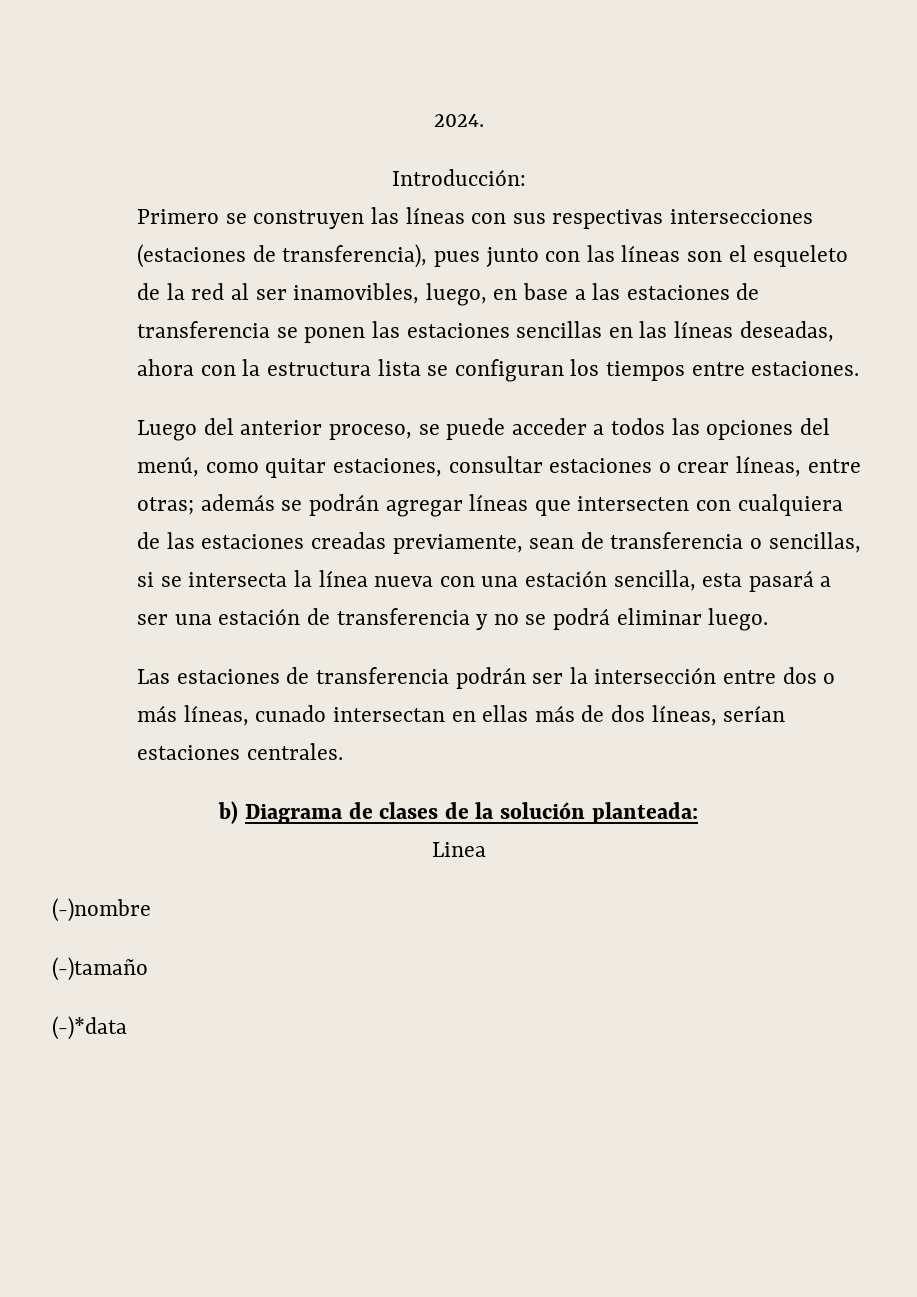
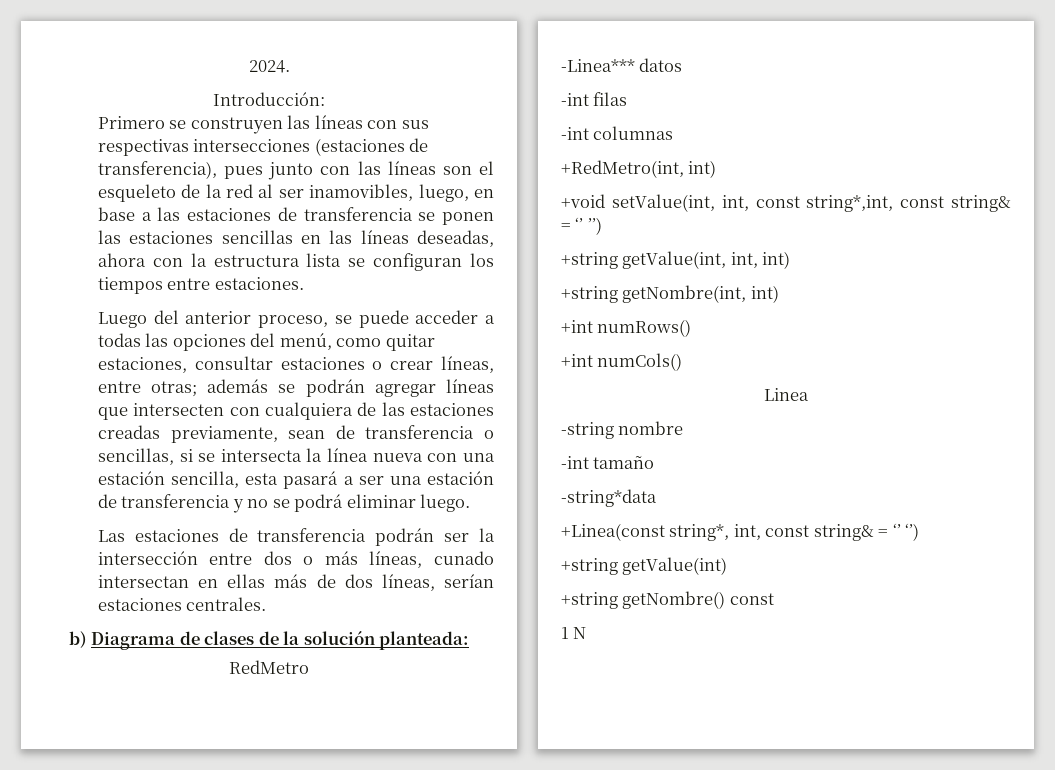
- Luego del anterior proceso, se puede acceder a todos las opciones del menú, como quitar estaciones, consultar estaciones o crear líneas, entre otras;
+ Luego del anterior proceso, se puede acceder a todas las opciones del menú, como quitar estaciones, consultar estaciones o crear líneas, entre otras;
+ RedMetro
+ -Linea*** datos
+ -int filas
+ -int columnas
+ +RedMetro(int, int)
+ +void setValue(int, int, const string*,int, const string& = ‘’ ’’)
+ +string getValue(int, int, int)
+ +string getNombre(int, int)
+ +int numRows()
+ +int numCols()
  Linea
- (-)nombre
- (-)tamaño
- (-)*data
+ -string nombre
+ -int tamaño
+ -string*data
+ +Linea(const string*, int, const string& = ‘’ ‘’)
+ +string getValue(int)
+ +string getNombre() const
+ 1 N

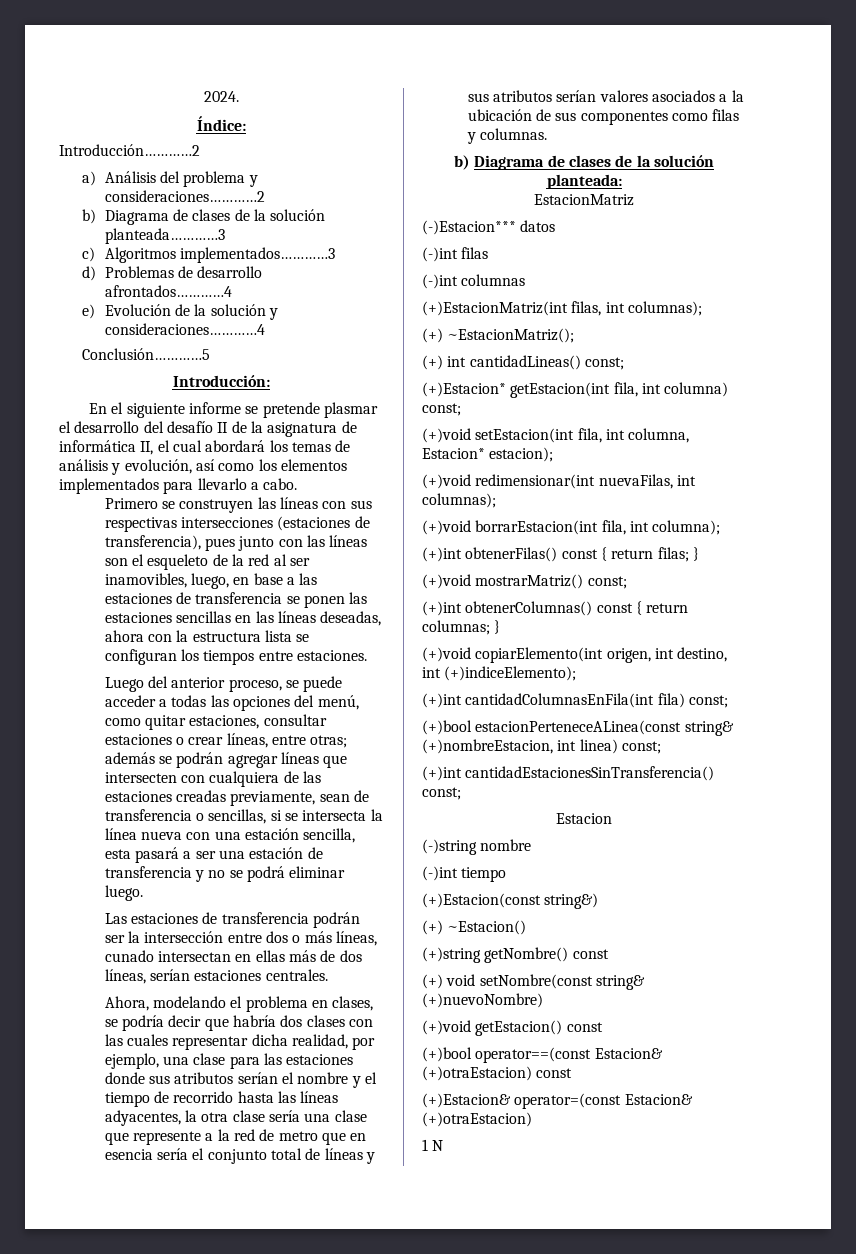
+ Índice:
+ Introducción…………2
+ a) Análisis del problema y consideraciones…………2
+ b) Diagrama de clases de la solución planteada…………3
+ c) Algoritmos implementados…………3
+ d) Problemas de desarrollo afrontados…………4
+ e) Evolución de la solución y consideraciones…………4
+ Conclusión…………5
  Introducción:
+ En el siguiente informe se pretende plasmar el desarrollo del desafío II de la asignatura de informática II, el cual abordará los temas de análisis y evolución, así como los elementos implementados para llevarlo a cabo.
+ Ahora, modelando el problema en clases, se podría decir que habría dos clases con las cuales representar dicha realidad, por ejemplo, una clase para las estaciones donde sus atributos serían el nombre y el tiempo de recorrido hasta las líneas adyacentes, la otra clase sería una clase que represente a la red de metro que en esencia sería el conjunto total de líneas y sus atributos serían valores asociados a la ubicación de sus componentes como filas y columnas.
- RedMetro
- -Linea*** datos
+ EstacionMatriz
+ (-)Estacion*** datos
- -int filas
+ (-)int filas
- -int columnas
+ (-)int columnas
- +RedMetro(int, int)
- +void setValue(int, int, const string*,int, const string& = ‘’ ’’)
- +string getValue(int, int, int)
- +string getNombre(int, int)
- +int numRows()
- +int numCols()
- Linea
- -string nombre
- -int tamaño
- -string*data
- +Linea(const string*, int, const string& = ‘’ ‘’)
- +string getValue(int)
- +string getNombre() const
+ (+)EstacionMatriz(int filas, int columnas);
+ (+) ~EstacionMatriz();
+ (+) int cantidadLineas() const;
+ (+)Estacion* getEstacion(int fila, int columna) const;
+ (+)void setEstacion(int fila, int columna, Estacion* estacion);
+ (+)void redimensionar(int nuevaFilas, int columnas);
+ (+)void borrarEstacion(int fila, int columna);
+ (+)int obtenerFilas() const { return filas; }
+ (+)void mostrarMatriz() const;
+ (+)int obtenerColumnas() const { return columnas; }
+ (+)void copiarElemento(int origen, int destino, int (+)indiceElemento);
+ (+)int cantidadColumnasEnFila(int fila) const;
+ (+)bool estacionPerteneceALinea(const string& (+)nombreEstacion, int linea) const;
+ (+)int cantidadEstacionesSinTransferencia() const;
+ Estacion
+ (-)string nombre
+ (-)int tiempo
+ (+)Estacion(const string&)
+ (+) ~Estacion()
+ (+)string getNombre() const
+ (+) void setNombre(const string& (+)nuevoNombre)
+ (+)void getEstacion() const
+ (+)bool operator==(const Estacion& (+)otraEstacion) const
+ (+)Estacion& operator=(const Estacion& (+)otraEstacion)

